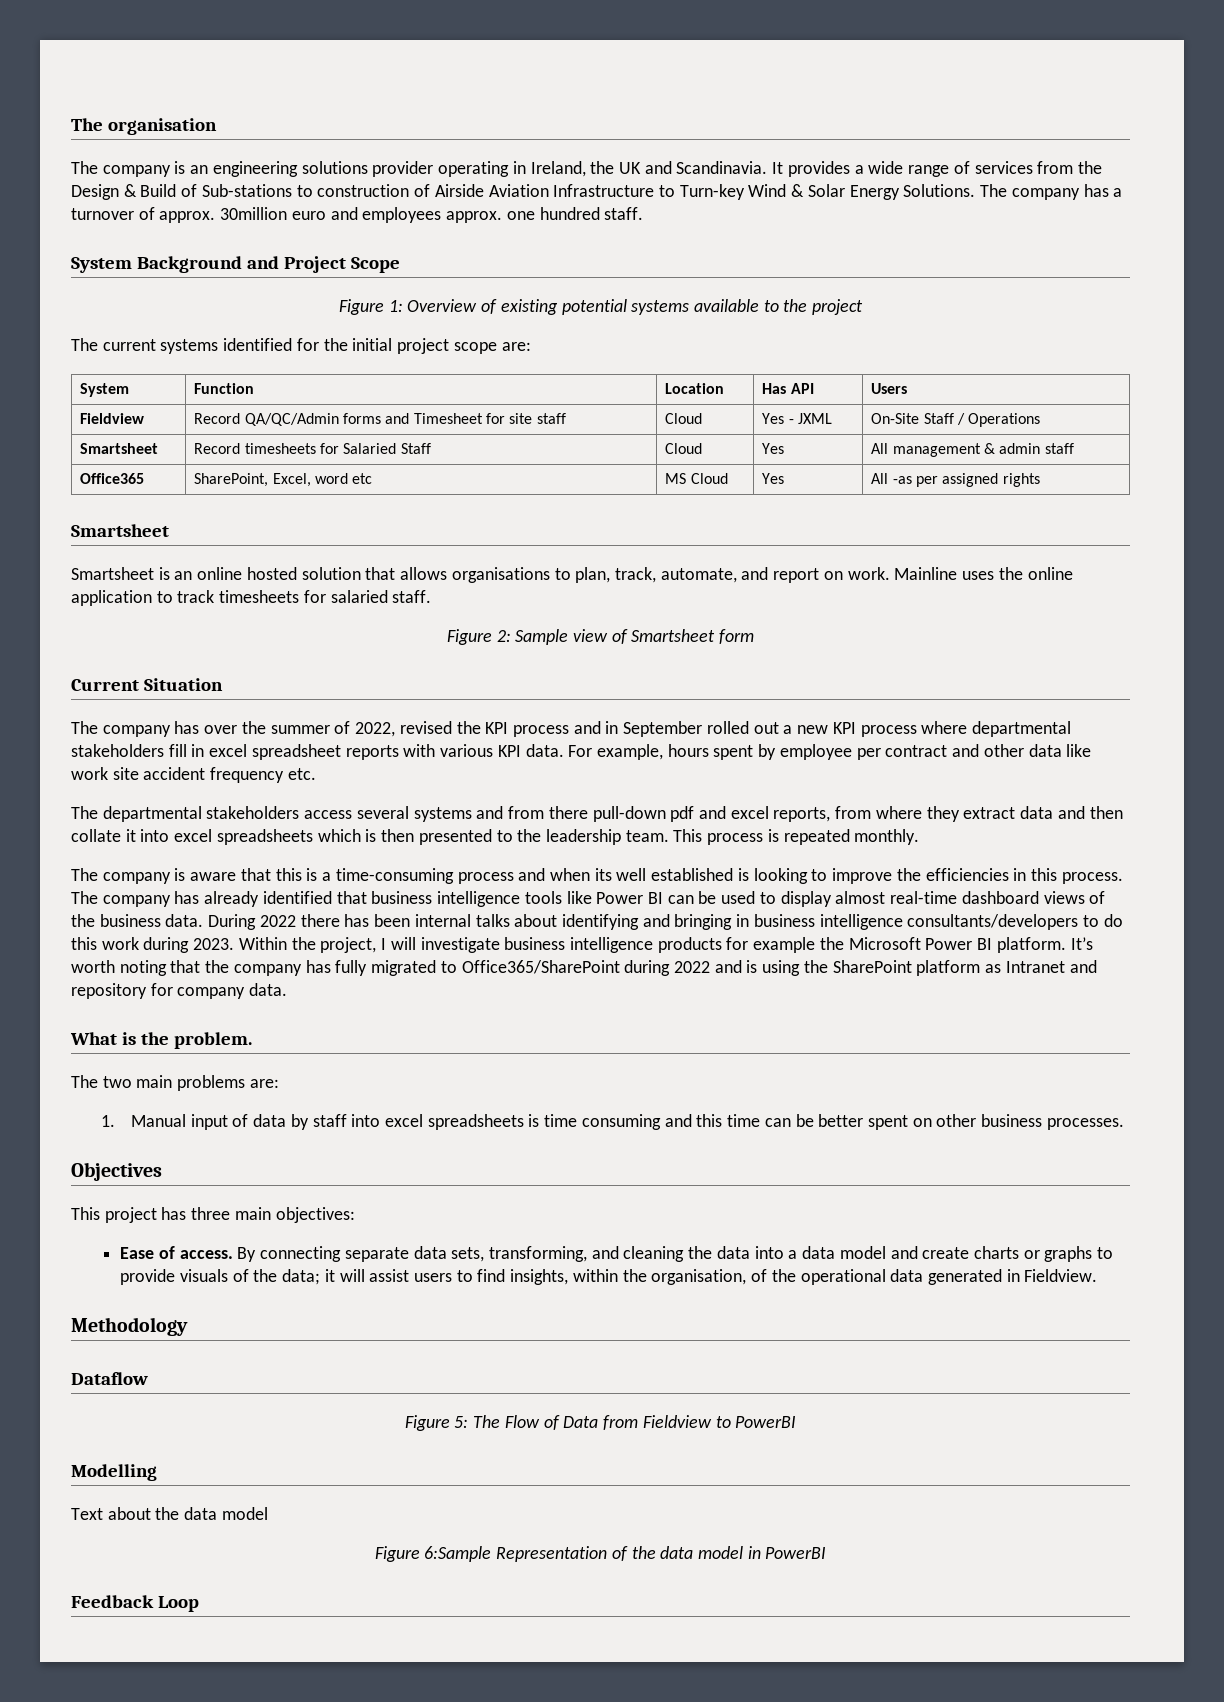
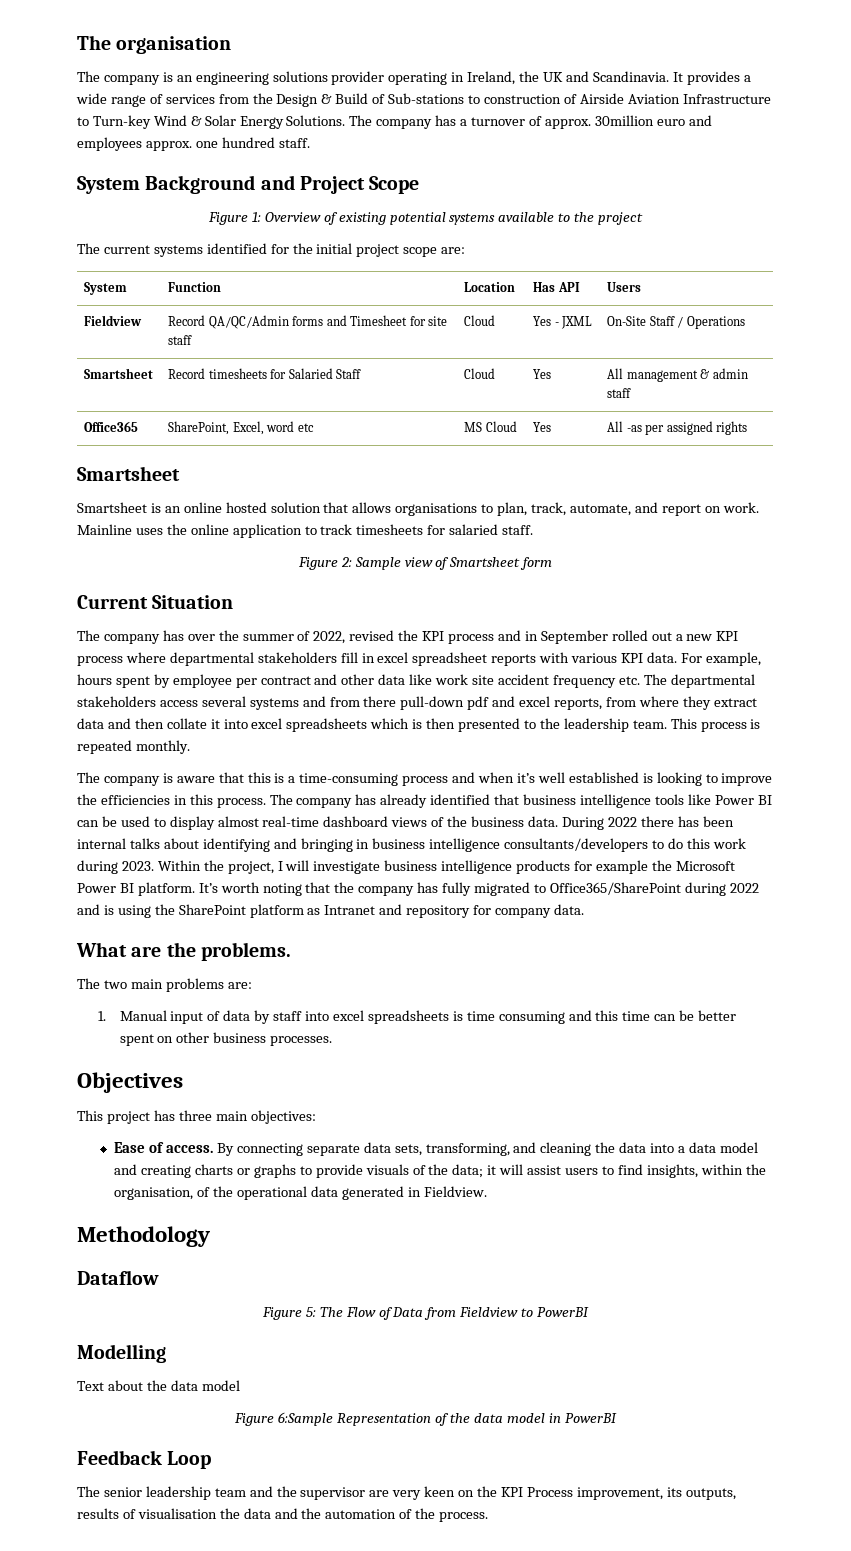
- For example, hours spent by employee per contract and other data like work site accident frequency etc.
- The departmental stakeholders access several systems and from there pull-down pdf and excel reports, from where they extract data and then collate it into excel spreadsheets which is then presented to the leadership team.
+ For example, hours spent by employee per contract and other data like work site accident frequency etc. The departmental stakeholders access several systems and from there pull-down pdf and excel reports, from where they extract data and then collate it into excel spreadsheets which is then presented to the leadership team.
- The company is aware that this is a time-consuming process and when its well established is looking to improve the efficiencies in this process.
+ The company is aware that this is a time-consuming process and when it’s well established is looking to improve the efficiencies in this process.
- What is the problem.
+ What are the problems.
- By connecting separate data sets, transforming, and cleaning the data into a data model and create charts or graphs to provide visuals of the data; it will assist users to find insights, within the organisation, of the operational data generated in Fieldview.
+ By connecting separate data sets, transforming, and cleaning the data into a data model and creating charts or graphs to provide visuals of the data; it will assist users to find insights, within the organisation, of the operational data generated in Fieldview.
+ The senior leadership team and the supervisor are very keen on the KPI Process improvement, its outputs, results of visualisation the data and the automation of the process.

